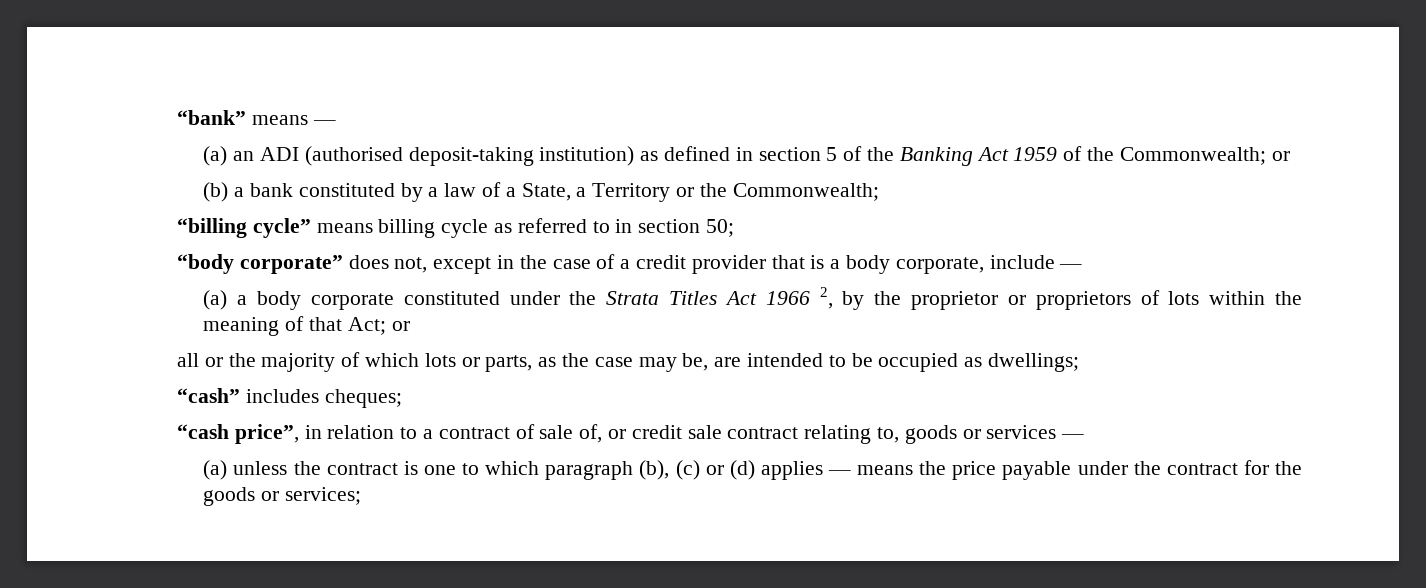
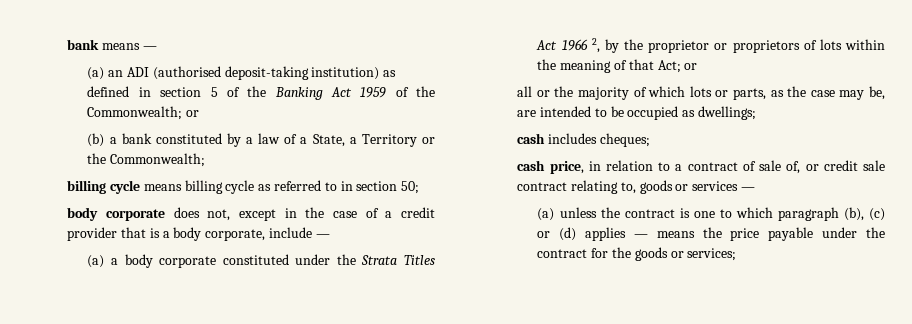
- “bank” means —
+ bank means —
- “billing cycle” means billing cycle as referred to in section 50;
+ billing cycle means billing cycle as referred to in section 50;
- “body corporate” does not, except in the case of a credit provider that is a body corporate, include —
+ body corporate does not, except in the case of a credit provider that is a body corporate, include —
- “cash” includes cheques;
+ cash includes cheques;
- “cash price”, in relation to a contract of sale of, or credit sale contract relating to, goods or services —
+ cash price, in relation to a contract of sale of, or credit sale contract relating to, goods or services —

